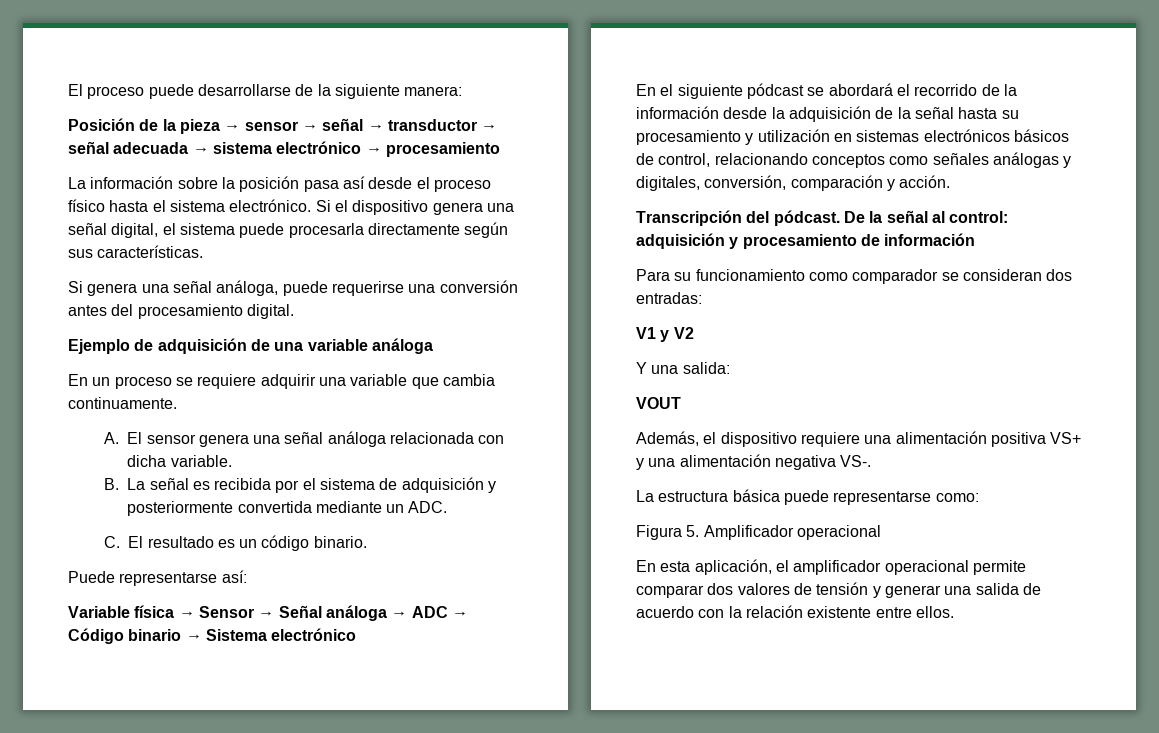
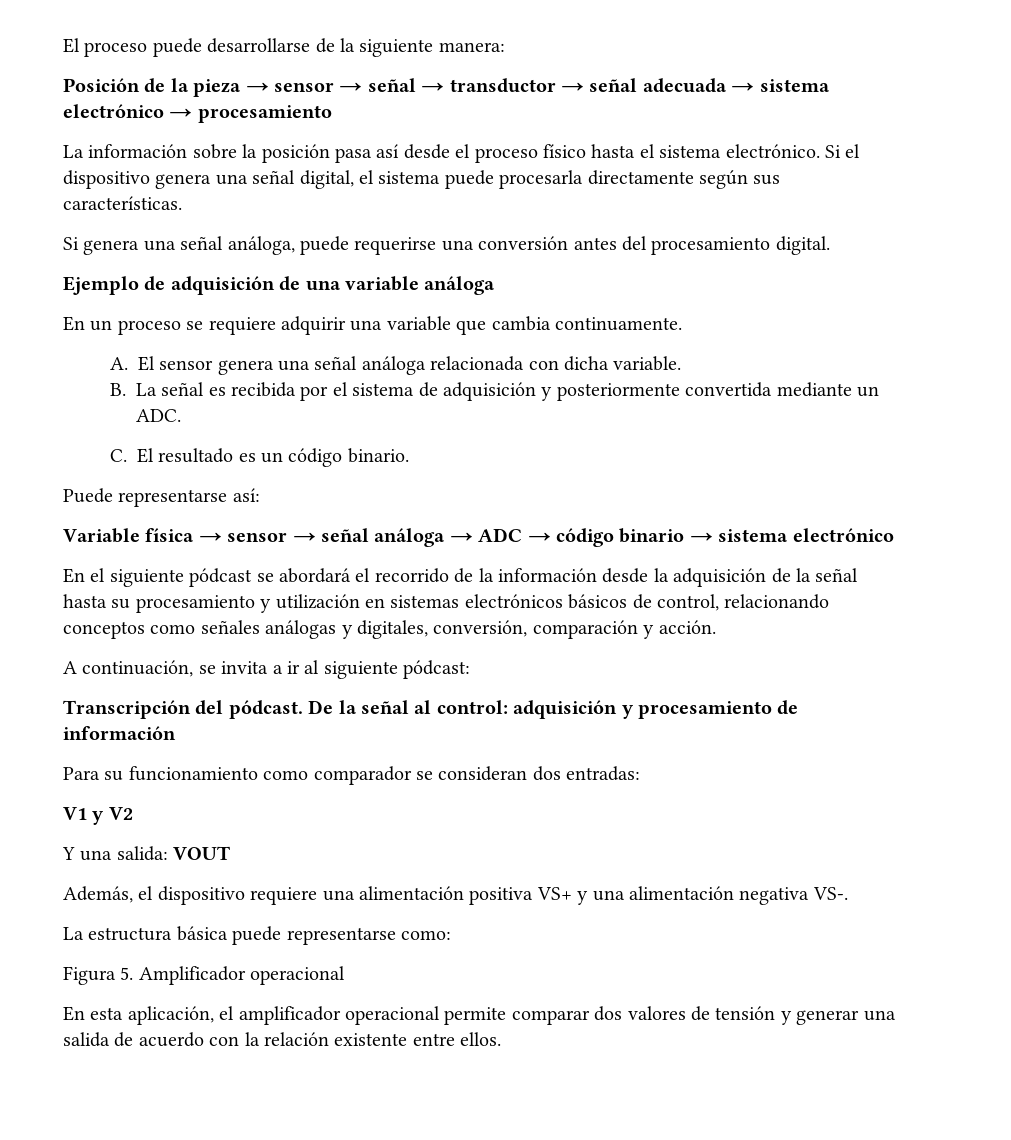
- Variable física → Sensor → Señal análoga → ADC → Código binario → Sistema electrónico
+ Variable física → sensor → señal análoga → ADC → código binario → sistema electrónico
+ A continuación, se invita a ir al siguiente pódcast:
- Y una salida:
- VOUT
+ Y una salida: VOUT

